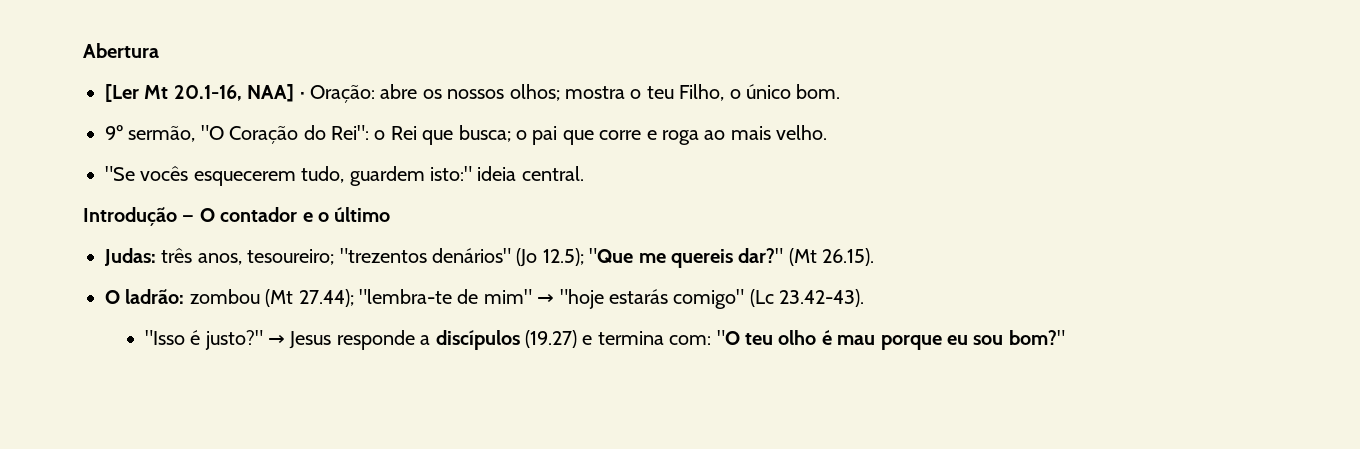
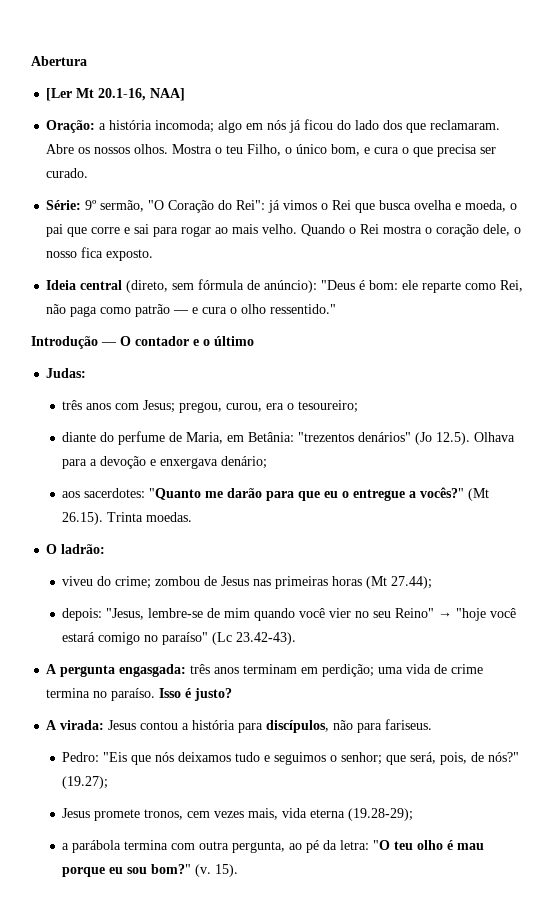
- [Ler Mt 20.1-16, NAA] · Oração: abre os nossos olhos; mostra o teu Filho, o único bom.
- 9º sermão, "O Coração do Rei": o Rei que busca; o pai que corre e roga ao mais velho.
- "Se vocês esquecerem tudo, guardem isto:" ideia central.
+ [Ler Mt 20.1-16, NAA]
+ Oração: a história incomoda; algo em nós já ficou do lado dos que reclamaram. Abre os nossos olhos. Mostra o teu Filho, o único bom, e cura o que precisa ser curado.
+ Série: 9º sermão, "O Coração do Rei": já vimos o Rei que busca ovelha e moeda, o pai que corre e sai para rogar ao mais velho. Quando o Rei mostra o coração dele, o nosso fica exposto.
+ Ideia central (direto, sem fórmula de anúncio): "Deus é bom: ele reparte como Rei, não paga como patrão — e cura o olho ressentido."
- Judas: três anos, tesoureiro; "trezentos denários" (Jo 12.5); "Que me quereis dar?"
+ Judas:
+ três anos com Jesus; pregou, curou, era o tesoureiro;
+ diante do perfume de Maria, em Betânia: "trezentos denários" (Jo 12.5). Olhava para a devoção e enxergava denário;
+ aos sacerdotes: "Quanto me darão para que eu o entregue a vocês?"
- (Mt 26.15).
+ (Mt 26.15). Trinta moedas.
- O ladrão: zombou (Mt 27.44); "lembra-te de mim" → "hoje estarás comigo" (Lc 23.42-43).
- "Isso é justo?" → Jesus responde a discípulos (19.27) e termina com: "O teu olho é mau porque eu sou bom?"
+ O ladrão:
+ viveu do crime; zombou de Jesus nas primeiras horas (Mt 27.44);
+ depois: "Jesus, lembre-se de mim quando você vier no seu Reino" → "hoje você estará comigo no paraíso" (Lc 23.42-43).
+ A pergunta engasgada: três anos terminam em perdição; uma vida de crime termina no paraíso. Isso é justo?
+ A virada: Jesus contou a história para discípulos, não para fariseus.
+ Pedro: "Eis que nós deixamos tudo e seguimos o senhor; que será, pois, de nós?" (19.27);
+ Jesus promete tronos, cem vezes mais, vida eterna (19.28-29);
+ a parábola termina com outra pergunta, ao pé da letra: "O teu olho é mau porque eu sou bom?"
+ (v. 15).

